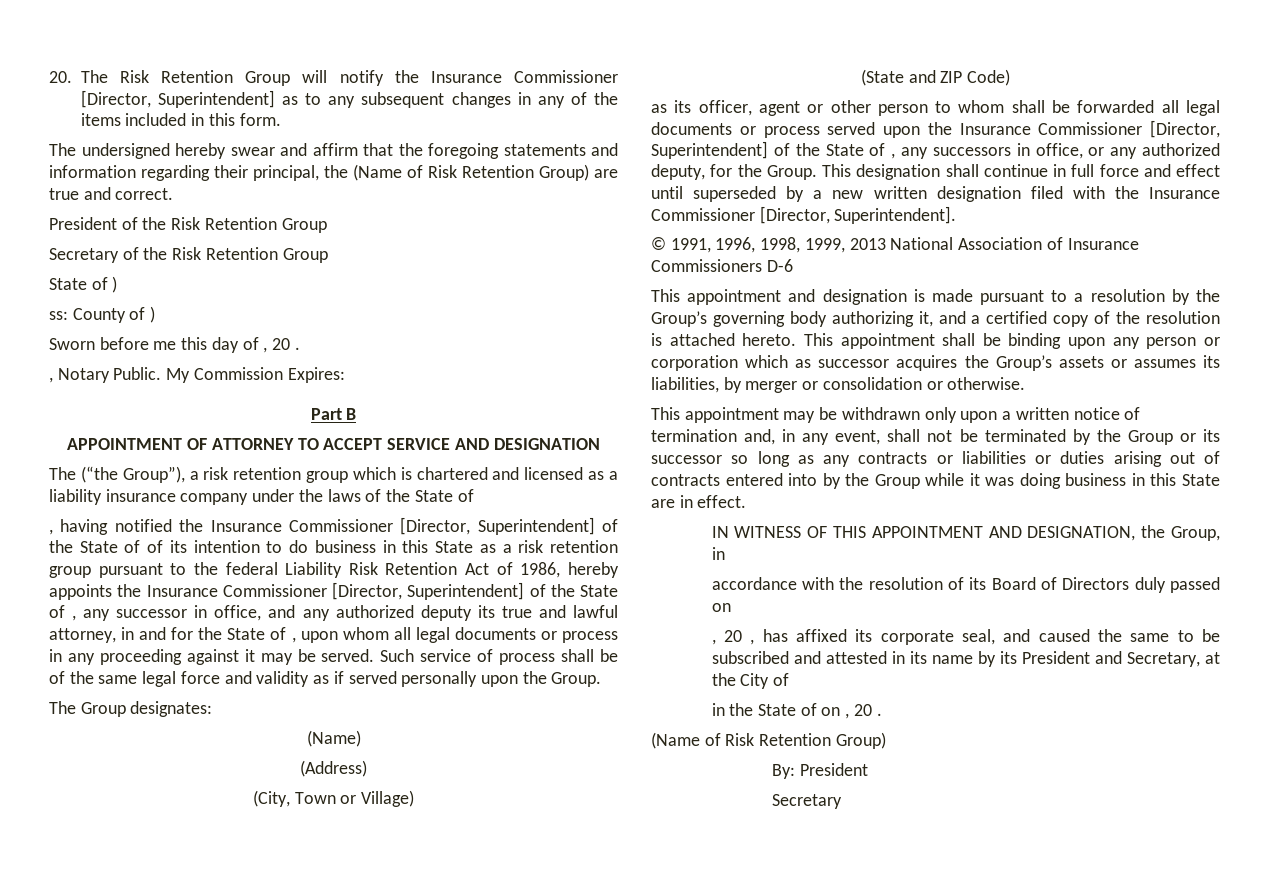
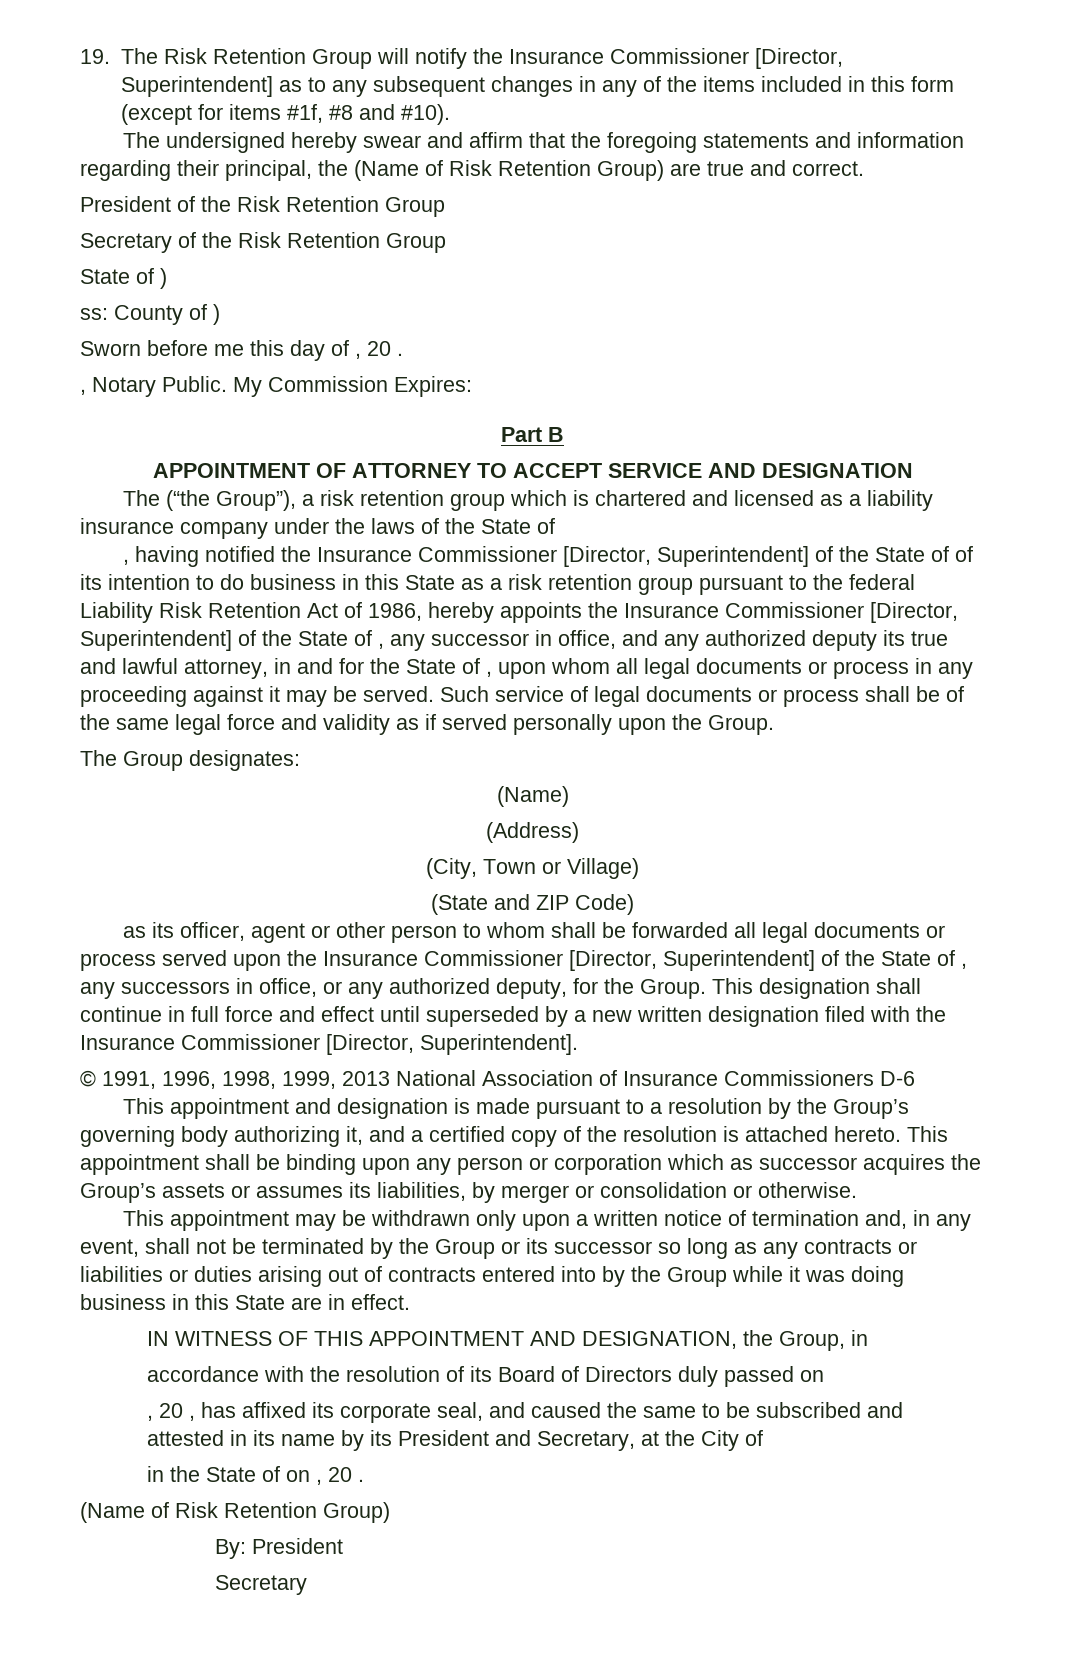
- 20. The Risk Retention Group will notify the Insurance Commissioner [Director, Superintendent] as to any subsequent changes in any of the items included in this form.
+ 19. The Risk Retention Group will notify the Insurance Commissioner [Director, Superintendent] as to any subsequent changes in any of the items included in this form (except for items #1f, #8 and #10).
- Such service of process shall be of the same legal force and validity as if served personally upon the Group.
+ Such service of legal documents or process shall be of the same legal force and validity as if served personally upon the Group.

